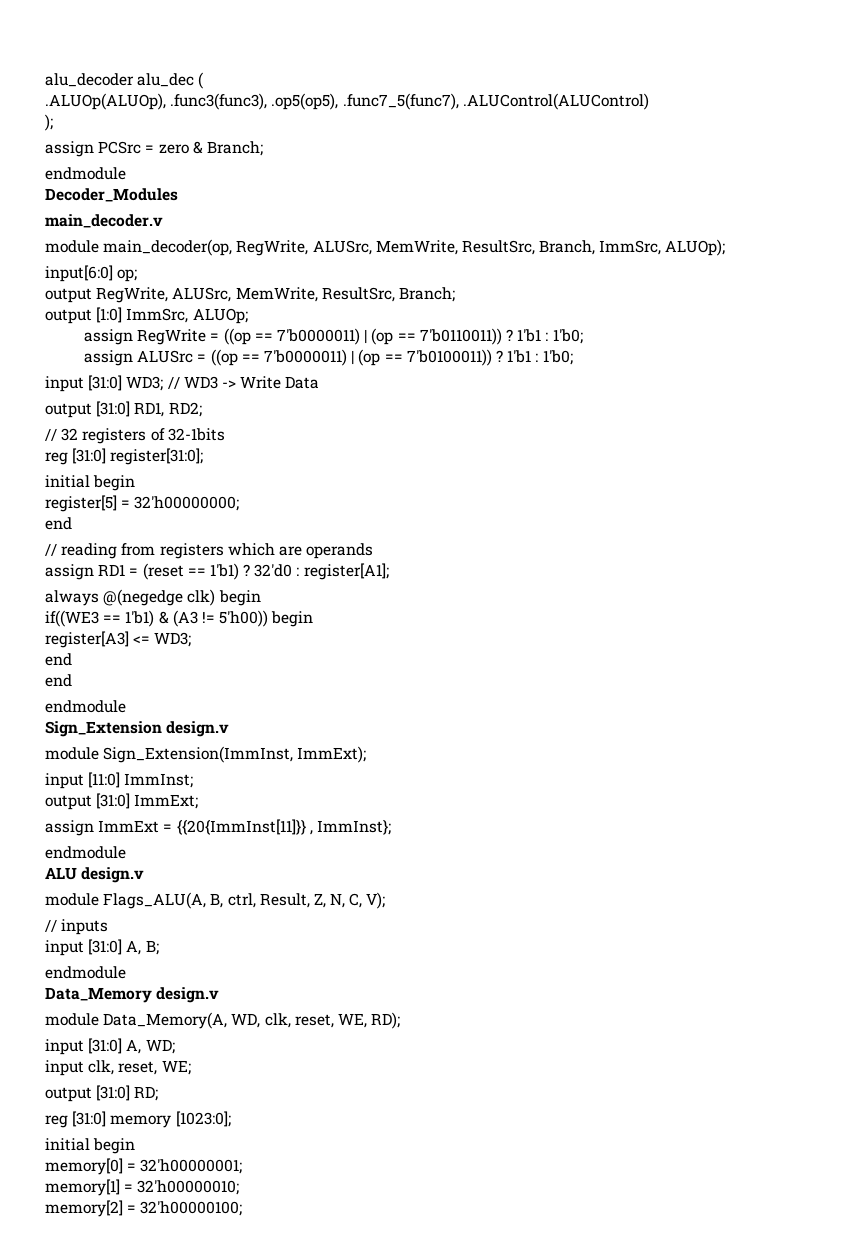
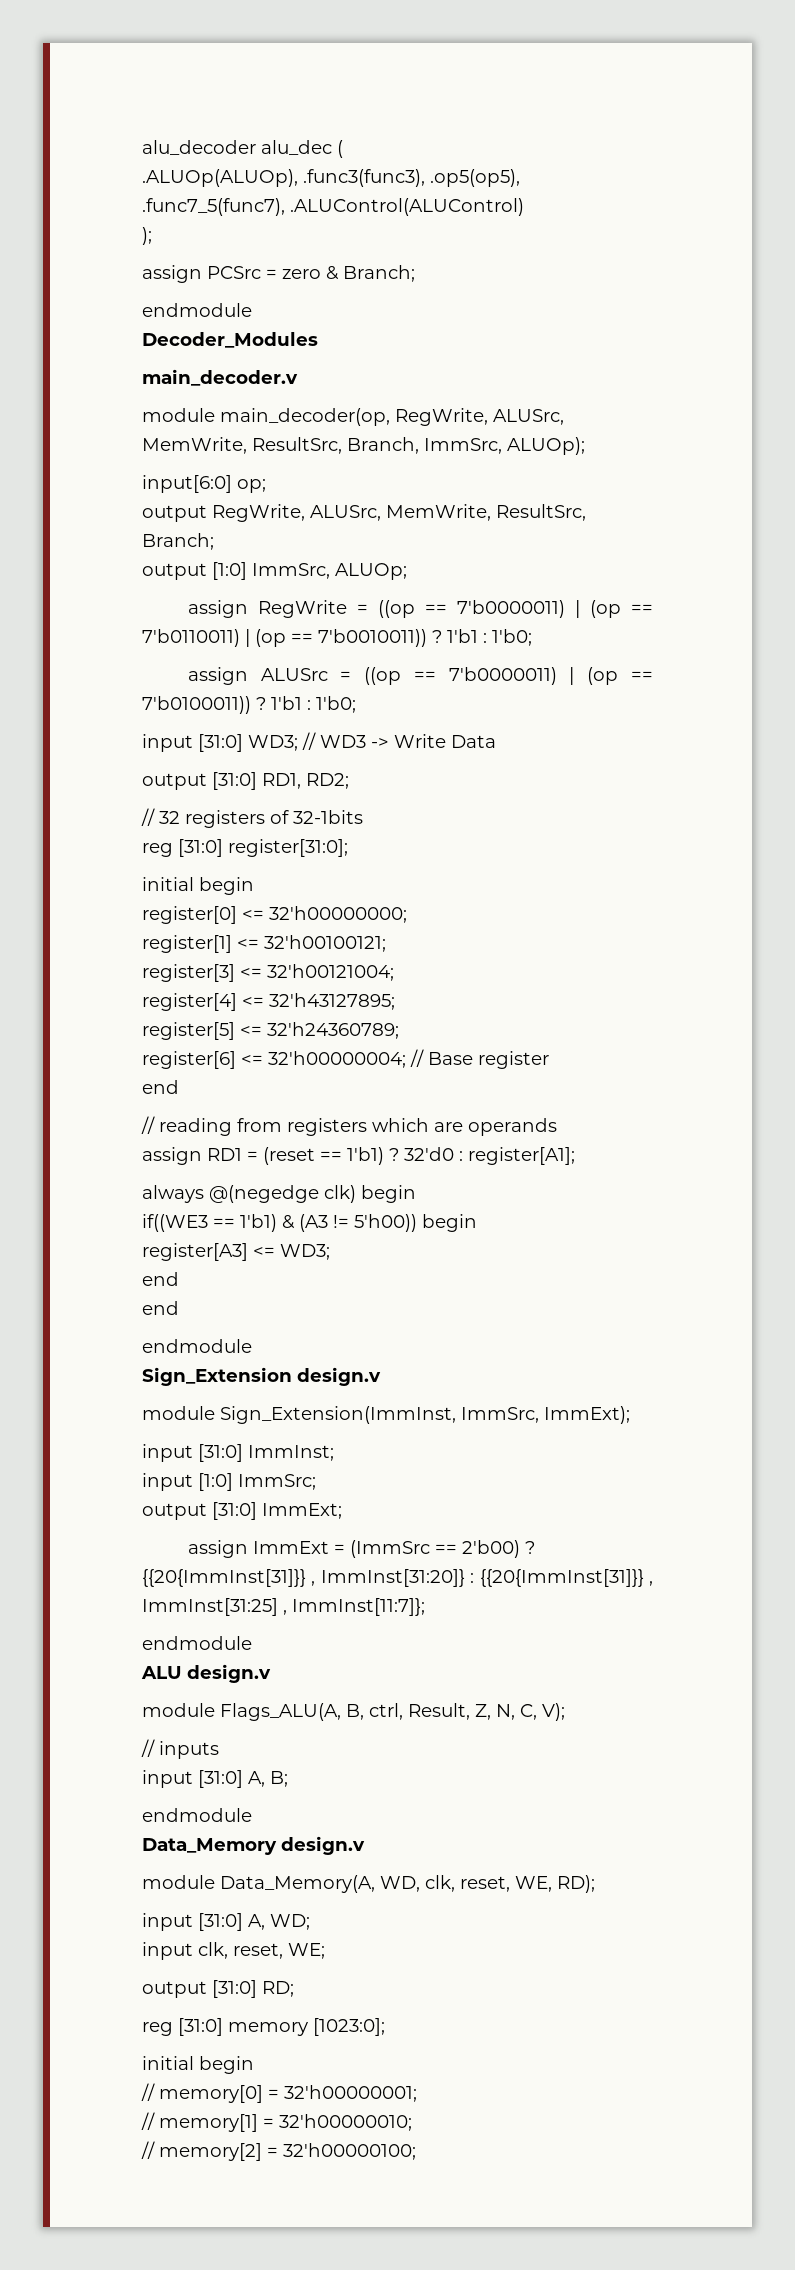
- assign RegWrite = ((op == 7'b0000011) | (op == 7'b0110011)) ?
+ assign RegWrite = ((op == 7'b0000011) | (op == 7'b0110011) | (op == 7'b0010011)) ?
- register[5] = 32'h00000000;
+ register[0] <= 32'h00000000;
+ register[1] <= 32'h00100121;
+ register[3] <= 32'h00121004;
+ register[4] <= 32'h43127895;
+ register[5] <= 32'h24360789;
+ register[6] <= 32'h00000004; // Base register
- module Sign_Extension(ImmInst, ImmExt);
+ module Sign_Extension(ImmInst, ImmSrc, ImmExt);
- input [11:0] ImmInst;
+ input [31:0] ImmInst;
+ input [1:0] ImmSrc;
- assign ImmExt = {{20{ImmInst[11]}} , ImmInst};
+ assign ImmExt = (ImmSrc == 2'b00) ? {{20{ImmInst[31]}} , ImmInst[31:20]} : {{20{ImmInst[31]}} , ImmInst[31:25] , ImmInst[11:7]};
- memory[0] = 32'h00000001;
+ // memory[0] = 32'h00000001;
- memory[1] = 32'h00000010;
+ // memory[1] = 32'h00000010;
- memory[2] = 32'h00000100;
+ // memory[2] = 32'h00000100;

